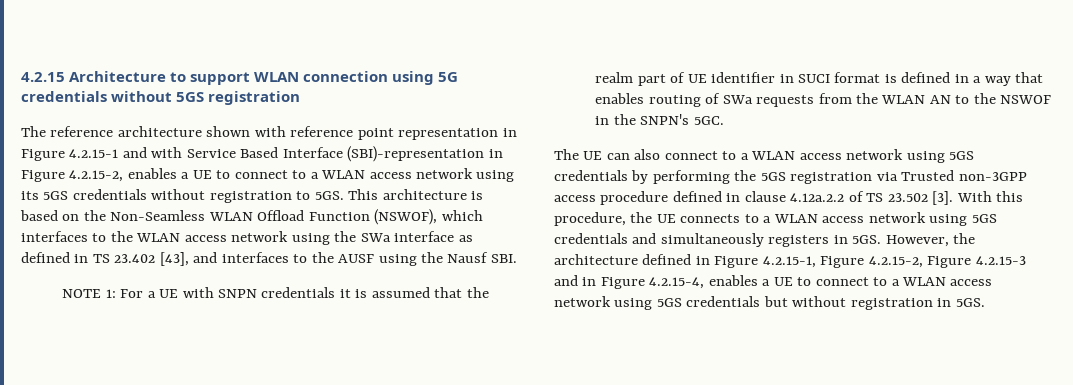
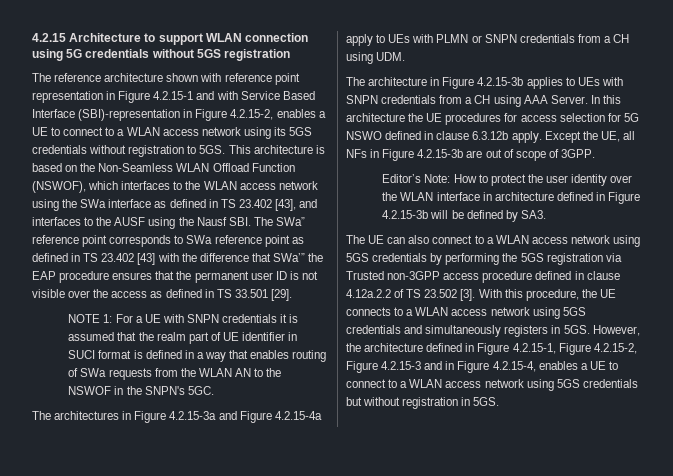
- This architecture is based on the Non-Seamless WLAN Offload Function (NSWOF), which interfaces to the WLAN access network using the SWa interface as defined in TS 23.402 [43], and interfaces to the AUSF using the Nausf SBI.
+ This architecture is based on the Non-Seamless WLAN Offload Function (NSWOF), which interfaces to the WLAN access network using the SWa interface as defined in TS 23.402 [43], and interfaces to the AUSF using the Nausf SBI. The SWa” reference point corresponds to SWa reference point as defined in TS 23.402 [43] with the difference that SWa’” the EAP procedure ensures that the permanent user ID is not visible over the access as defined in TS 33.501 [29].
+ The architectures in Figure 4.2.15-3a and Figure 4.2.15-4a apply to UEs with PLMN or SNPN credentials from a CH using UDM.
+ The architecture in Figure 4.2.15-3b applies to UEs with SNPN credentials from a CH using AAA Server. In this architecture the UE procedures for access selection for 5G NSWO defined in clause 6.3.12b apply. Except the UE, all NFs in Figure 4.2.15-3b are out of scope of 3GPP.
+ Editor’s Note: How to protect the user identity over the WLAN interface in architecture defined in Figure 4.2.15-3b will be defined by SA3.

